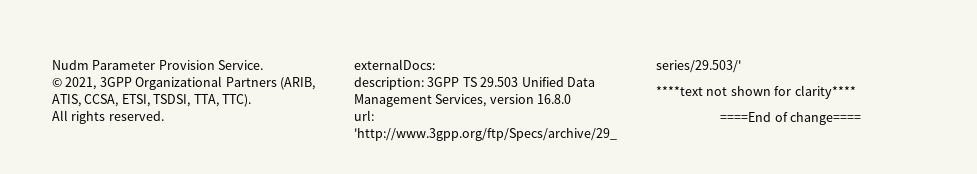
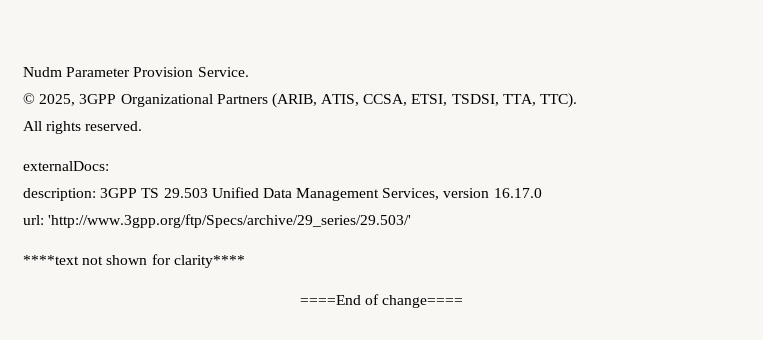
- © 2021, 3GPP Organizational Partners (ARIB, ATIS, CCSA, ETSI, TSDSI, TTA, TTC).
+ © 2025, 3GPP Organizational Partners (ARIB, ATIS, CCSA, ETSI, TSDSI, TTA, TTC).
- description: 3GPP TS 29.503 Unified Data Management Services, version 16.8.0
+ description: 3GPP TS 29.503 Unified Data Management Services, version 16.17.0

